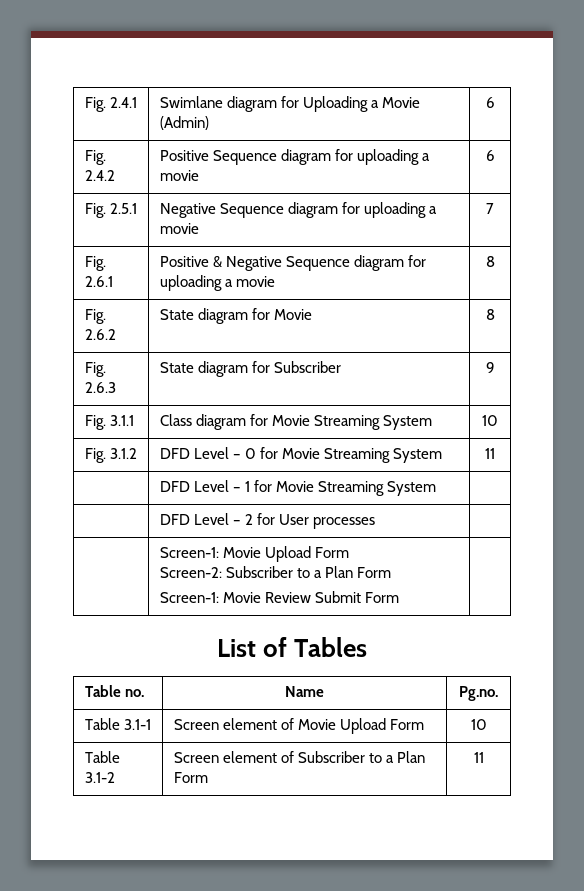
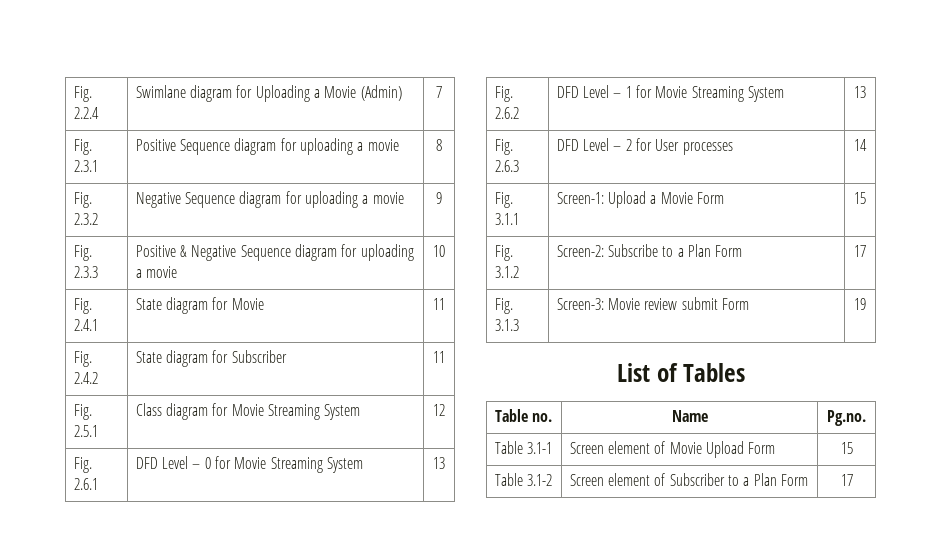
- Fig. 2.4.1 | Swimlane diagram for Uploading a Movie (Admin) | 6
- Fig. 2.4.2 | Positive Sequence diagram for uploading a movie | 6
- Fig. 2.5.1 | Negative Sequence diagram for uploading a movie | 7
- Fig. 2.6.1 | Positive & Negative Sequence diagram for uploading a movie | 8
- Fig. 2.6.2 | State diagram for Movie | 8
- Fig. 2.6.3 | State diagram for Subscriber | 9
- Fig. 3.1.1 | Class diagram for Movie Streaming System | 10
- Fig. 3.1.2 | DFD Level – 0 for Movie Streaming System | 11
- | DFD Level – 1 for Movie Streaming System |
- | DFD Level – 2 for User processes |
- | Screen-1: Movie Upload Form
- Screen-2: Subscriber to a Plan Form
- Screen-1: Movie Review Submit Form |
+ Fig. 2.2.4 | Swimlane diagram for Uploading a Movie (Admin) | 7
+ Fig. 2.3.1 | Positive Sequence diagram for uploading a movie | 8
+ Fig. 2.3.2 | Negative Sequence diagram for uploading a movie | 9
+ Fig. 2.3.3 | Positive & Negative Sequence diagram for uploading a movie | 10
+ Fig. 2.4.1 | State diagram for Movie | 11
+ Fig. 2.4.2 | State diagram for Subscriber | 11
+ Fig. 2.5.1 | Class diagram for Movie Streaming System | 12
+ Fig. 2.6.1 | DFD Level – 0 for Movie Streaming System | 13
+ Fig. 2.6.2 | DFD Level – 1 for Movie Streaming System | 13
+ Fig. 2.6.3 | DFD Level – 2 for User processes | 14
+ Fig. 3.1.1 | Screen-1: Upload a Movie Form | 15
+ Fig. 3.1.2 | Screen-2: Subscribe to a Plan Form | 17
+ Fig. 3.1.3 | Screen-3: Movie review submit Form | 19
- Table 3.1-1 | Screen element of Movie Upload Form | 10
+ Table 3.1-1 | Screen element of Movie Upload Form | 15
- Table 3.1-2 | Screen element of Subscriber to a Plan Form | 11
+ Table 3.1-2 | Screen element of Subscriber to a Plan Form | 17

